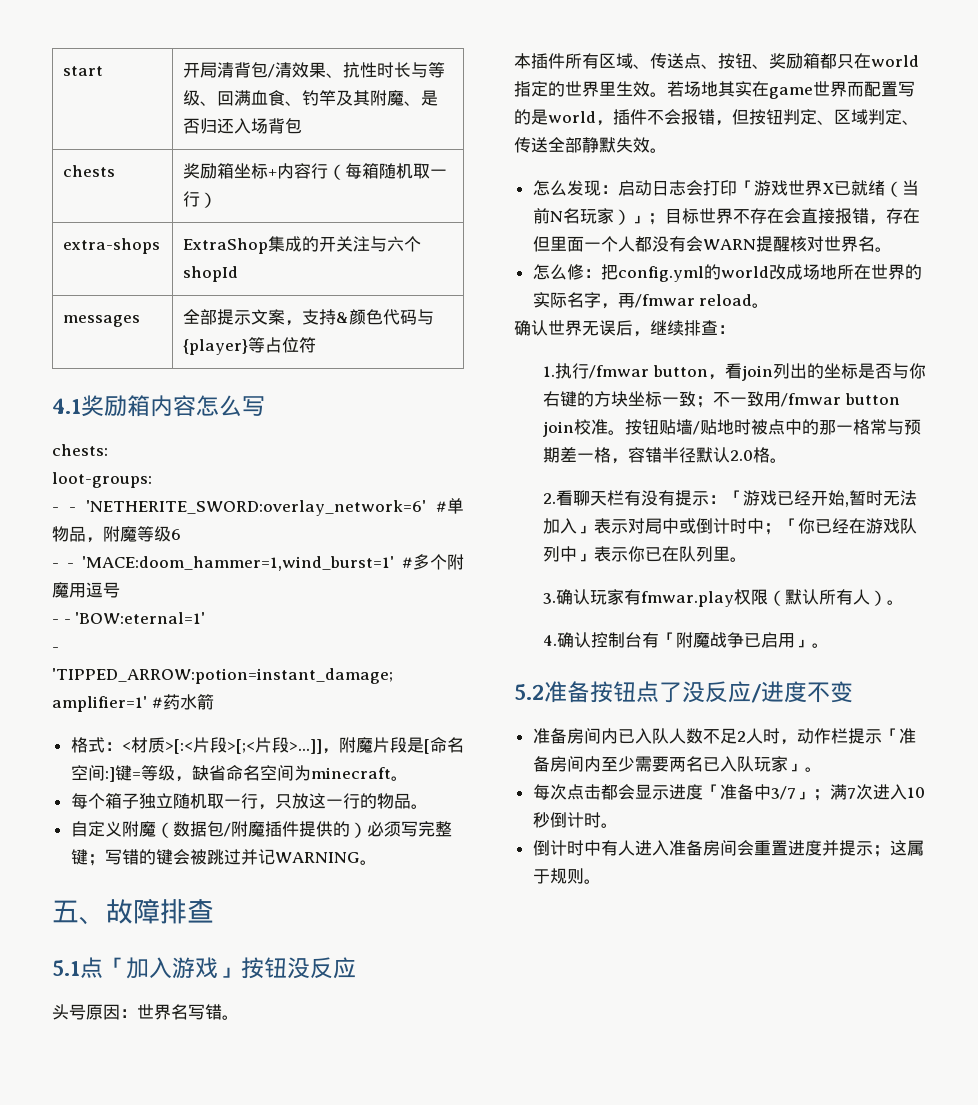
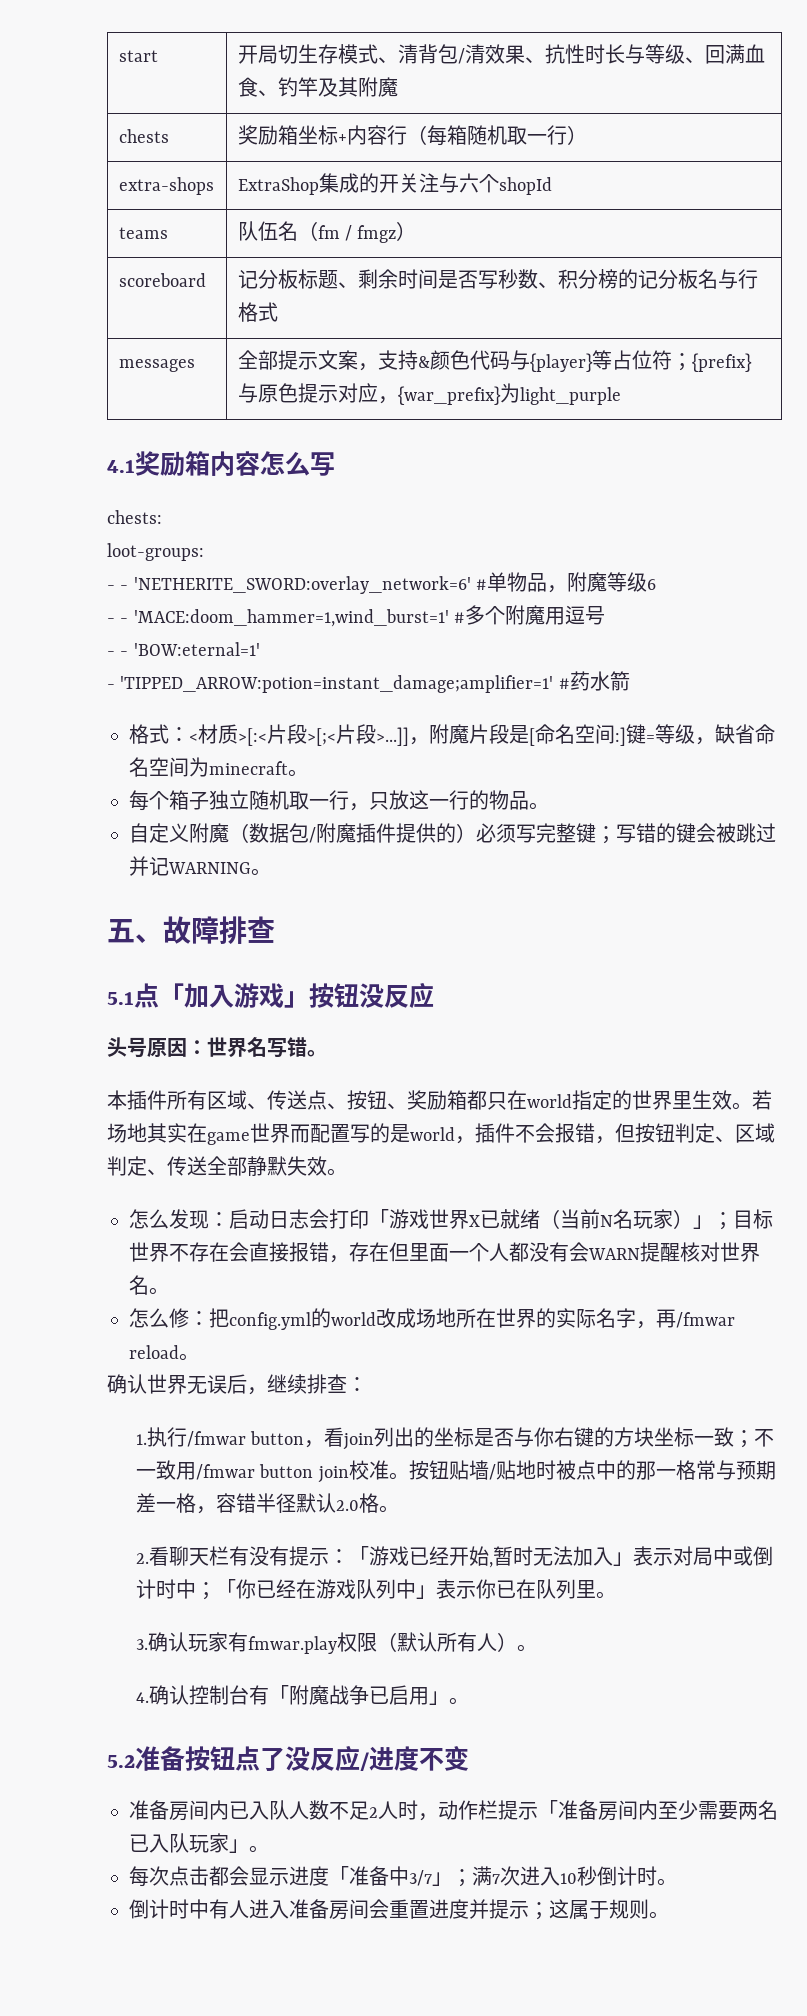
- start | 开局清背包/清效果、抗性时长与等级、回满血食、钓竿及其附魔、是否归还入场背包
+ start | 开局切生存模式、清背包/清效果、抗性时长与等级、回满血食、钓竿及其附魔
+ teams | 队伍名（fm / fmgz）
+ scoreboard | 记分板标题、剩余时间是否写秒数、积分榜的记分板名与行格式
- messages | 全部提示文案，支持&颜色代码与{player}等占位符
+ messages | 全部提示文案，支持&颜色代码与{player}等占位符；{prefix}与原色提示对应，{war_prefix}为light_purple

